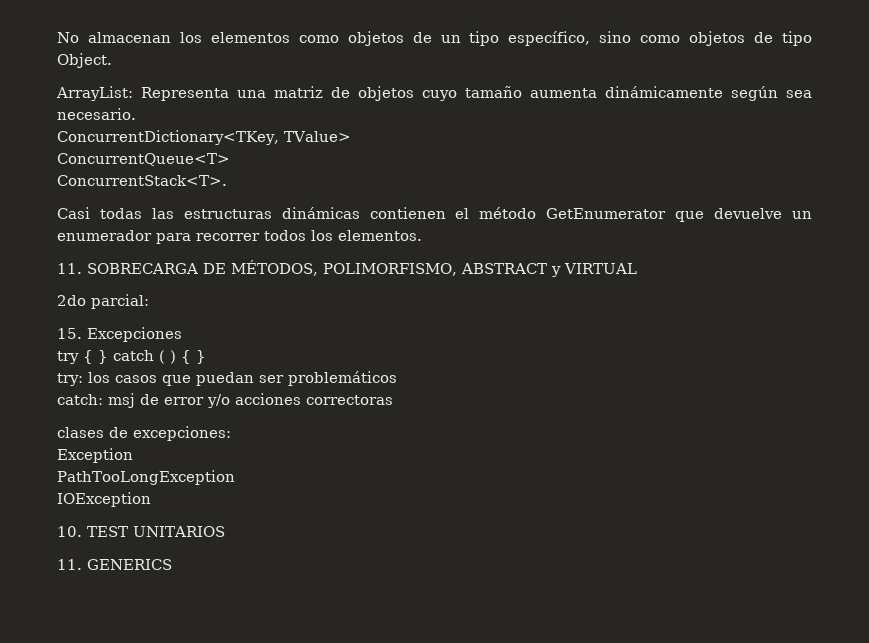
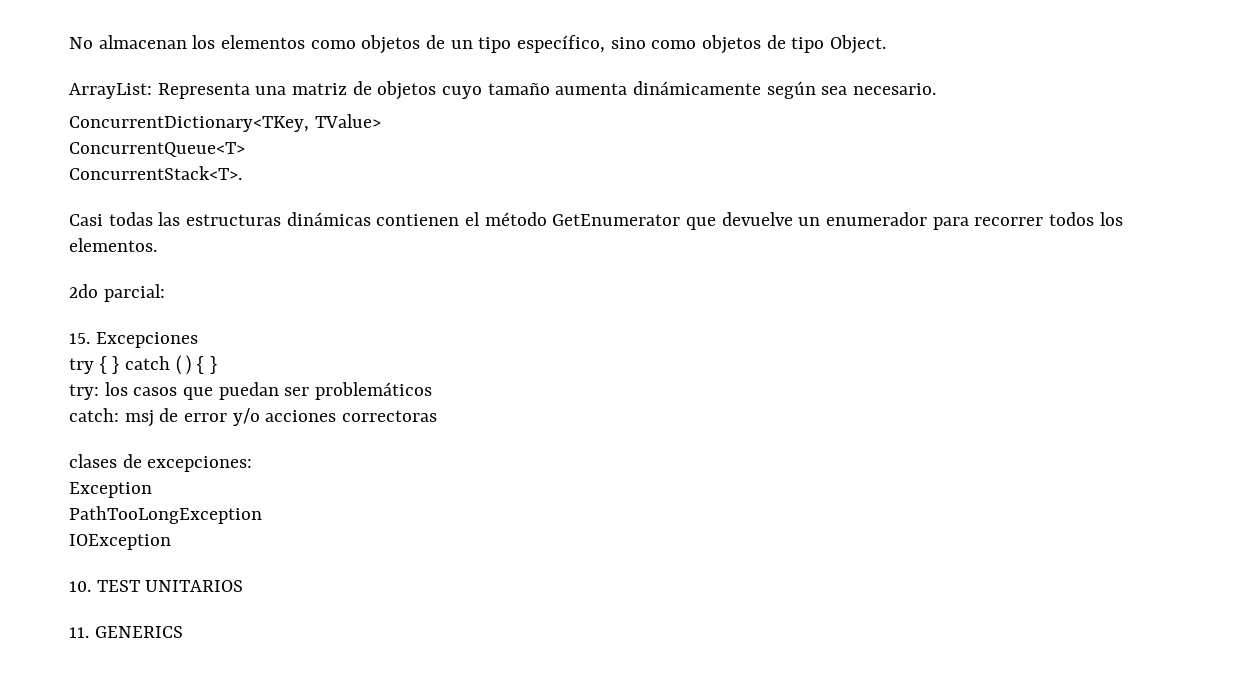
- 11. SOBRECARGA DE MÉTODOS, POLIMORFISMO, ABSTRACT y VIRTUAL

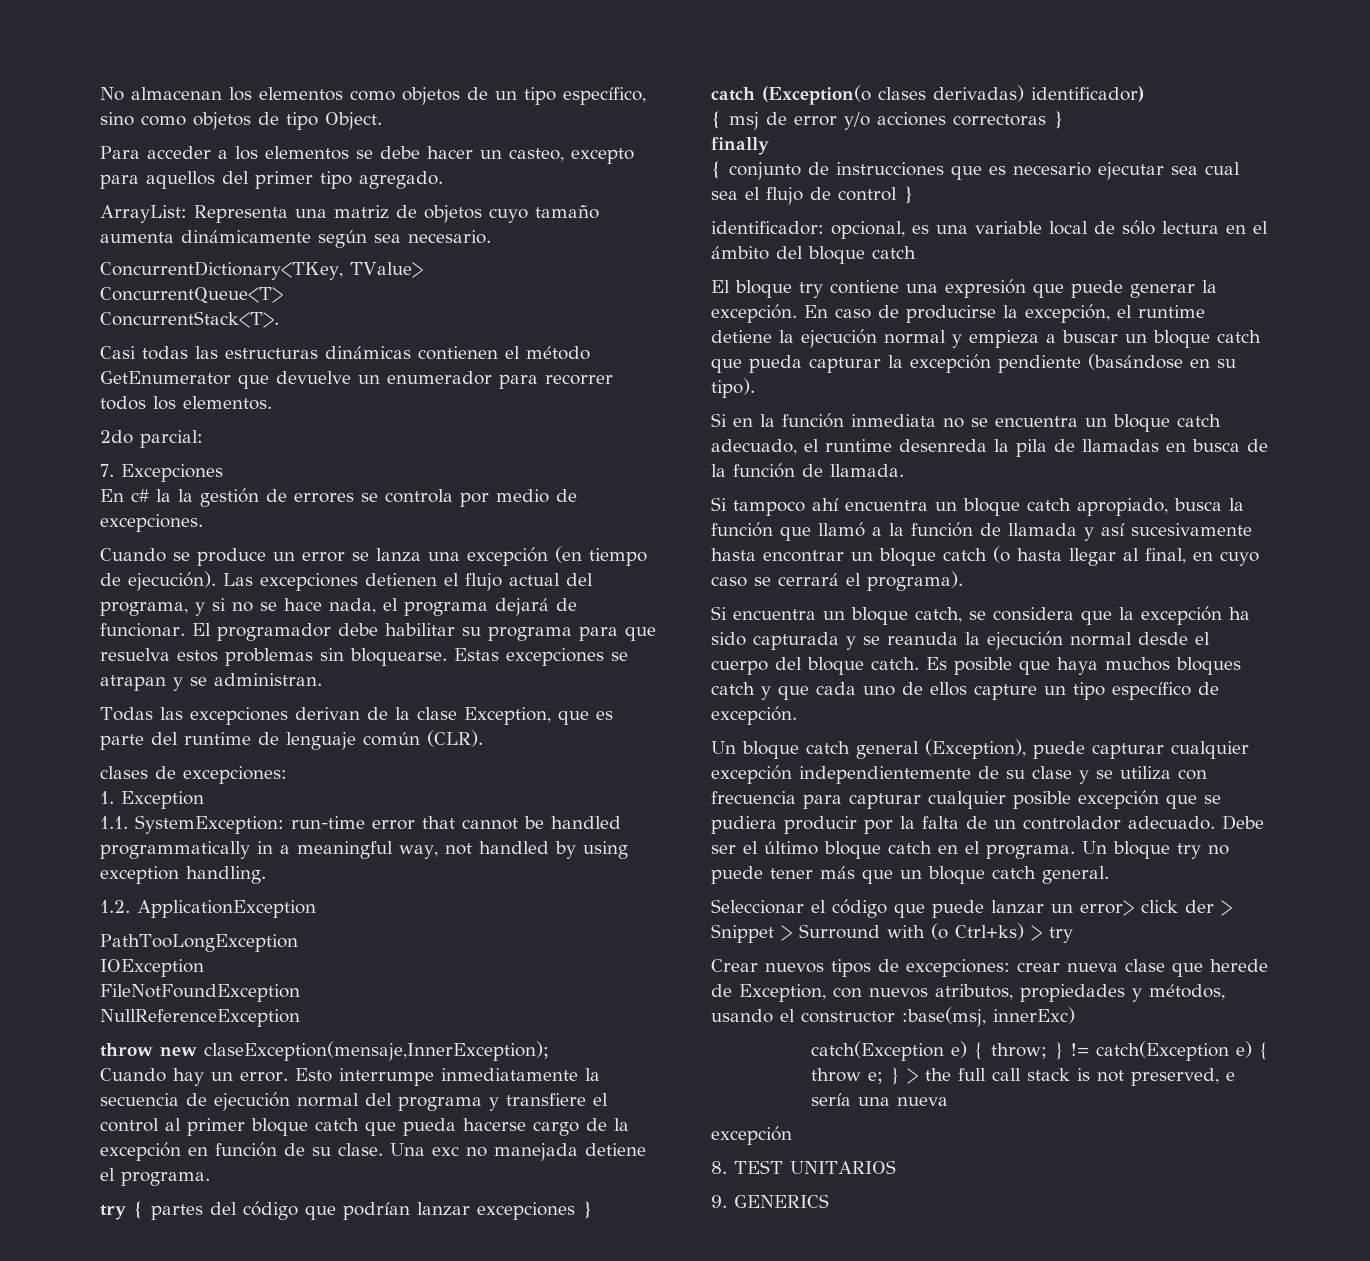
+ Para acceder a los elementos se debe hacer un casteo, excepto para aquellos del primer tipo agregado.
- 15. Excepciones
+ 7. Excepciones
- try { } catch ( ) { }
- try: los casos que puedan ser problemáticos
- catch: msj de error y/o acciones correctoras
+ En c# la la gestión de errores se controla por medio de excepciones.
+ Cuando se produce un error se lanza una excepción (en tiempo de ejecución). Las excepciones detienen el flujo actual del programa, y si no se hace nada, el programa dejará de funcionar. El programador debe habilitar su programa para que resuelva estos problemas sin bloquearse. Estas excepciones se atrapan y se administran.
+ Todas las excepciones derivan de la clase Exception, que es parte del runtime de lenguaje común (CLR).
  clases de excepciones:
- Exception
+ 1. Exception
+ 1.1. SystemException: run-time error that cannot be handled programmatically in a meaningful way, not handled by using exception handling.
+ 1.2. ApplicationException
  PathTooLongException
  IOException
- 10. TEST UNITARIOS
+ FileNotFoundException
+ NullReferenceException
+ throw new claseException(mensaje,InnerException);
+ Cuando hay un error. Esto interrumpe inmediatamente la secuencia de ejecución normal del programa y transfiere el control al primer bloque catch que pueda hacerse cargo de la excepción en función de su clase. Una exc no manejada detiene el programa.
+ try { partes del código que podrían lanzar excepciones }
+ catch (Exception(o clases derivadas) identificador)
+ { msj de error y/o acciones correctoras }
+ finally
+ { conjunto de instrucciones que es necesario ejecutar sea cual sea el flujo de control }
+ identificador: opcional, es una variable local de sólo lectura en el ámbito del bloque catch
+ El bloque try contiene una expresión que puede generar la excepción. En caso de producirse la excepción, el runtime detiene la ejecución normal y empieza a buscar un bloque catch que pueda capturar la excepción pendiente (basándose en su tipo).
+ Si en la función inmediata no se encuentra un bloque catch adecuado, el runtime desenreda la pila de llamadas en busca de la función de llamada.
+ Si tampoco ahí encuentra un bloque catch apropiado, busca la función que llamó a la función de llamada y así sucesivamente hasta encontrar un bloque catch (o hasta llegar al final, en cuyo caso se cerrará el programa).
+ Si encuentra un bloque catch, se considera que la excepción ha sido capturada y se reanuda la ejecución normal desde el cuerpo del bloque catch. Es posible que haya muchos bloques catch y que cada uno de ellos capture un tipo específico de excepción.
+ Un bloque catch general (Exception), puede capturar cualquier excepción independientemente de su clase y se utiliza con frecuencia para capturar cualquier posible excepción que se pudiera producir por la falta de un controlador adecuado. Debe ser el último bloque catch en el programa. Un bloque try no puede tener más que un bloque catch general.
+ Seleccionar el código que puede lanzar un error> click der > Snippet > Surround with (o Ctrl+ks) > try
+ Crear nuevos tipos de excepciones: crear nueva clase que herede de Exception, con nuevos atributos, propiedades y métodos, usando el constructor :base(msj, innerExc)
+ catch(Exception e) { throw; } != catch(Exception e) { throw e; } > the full call stack is not preserved, e sería una nueva
+ excepción
+ 8. TEST UNITARIOS
- 11. GENERICS
+ 9. GENERICS

